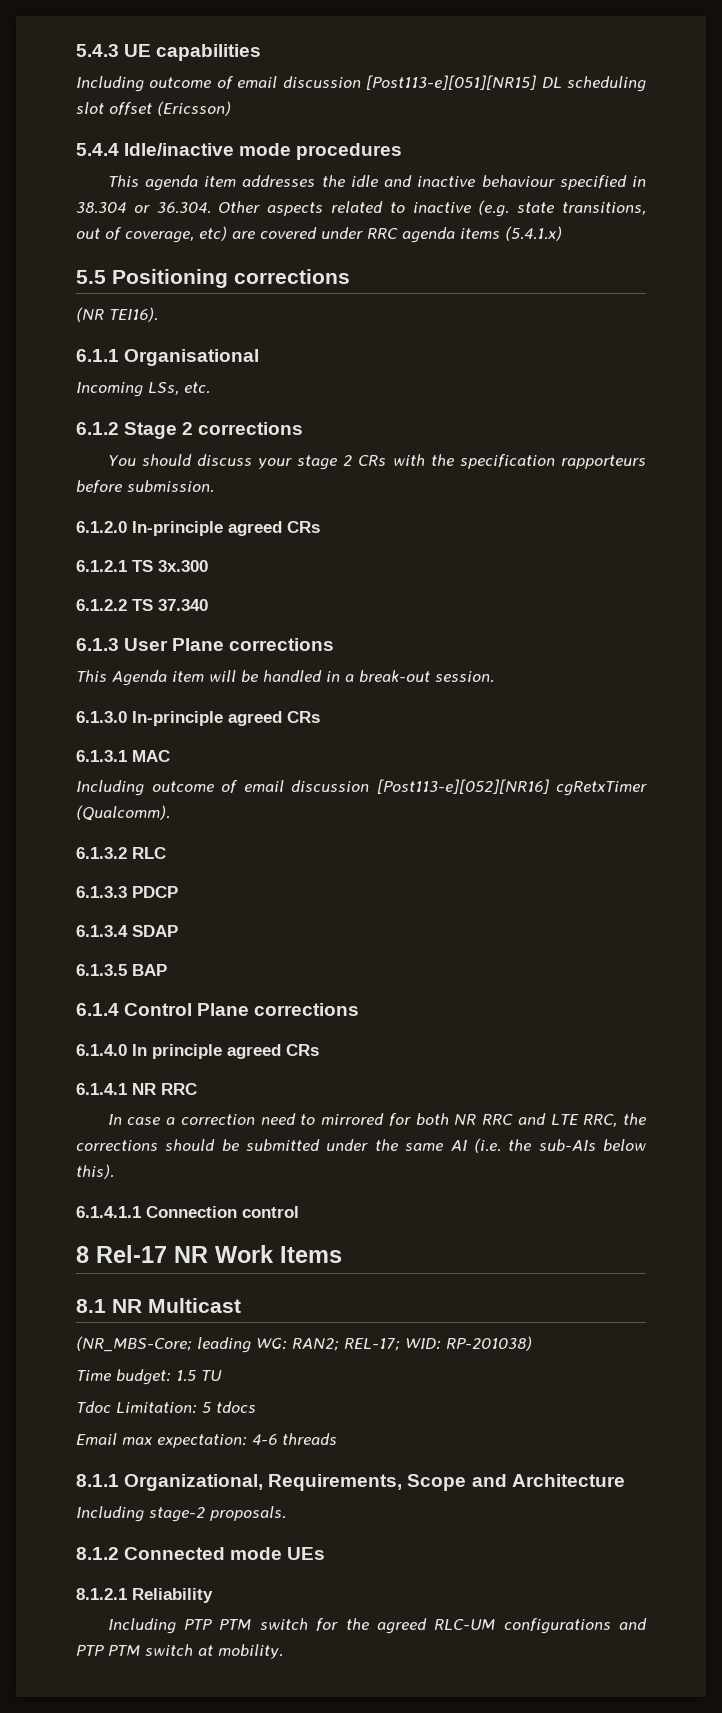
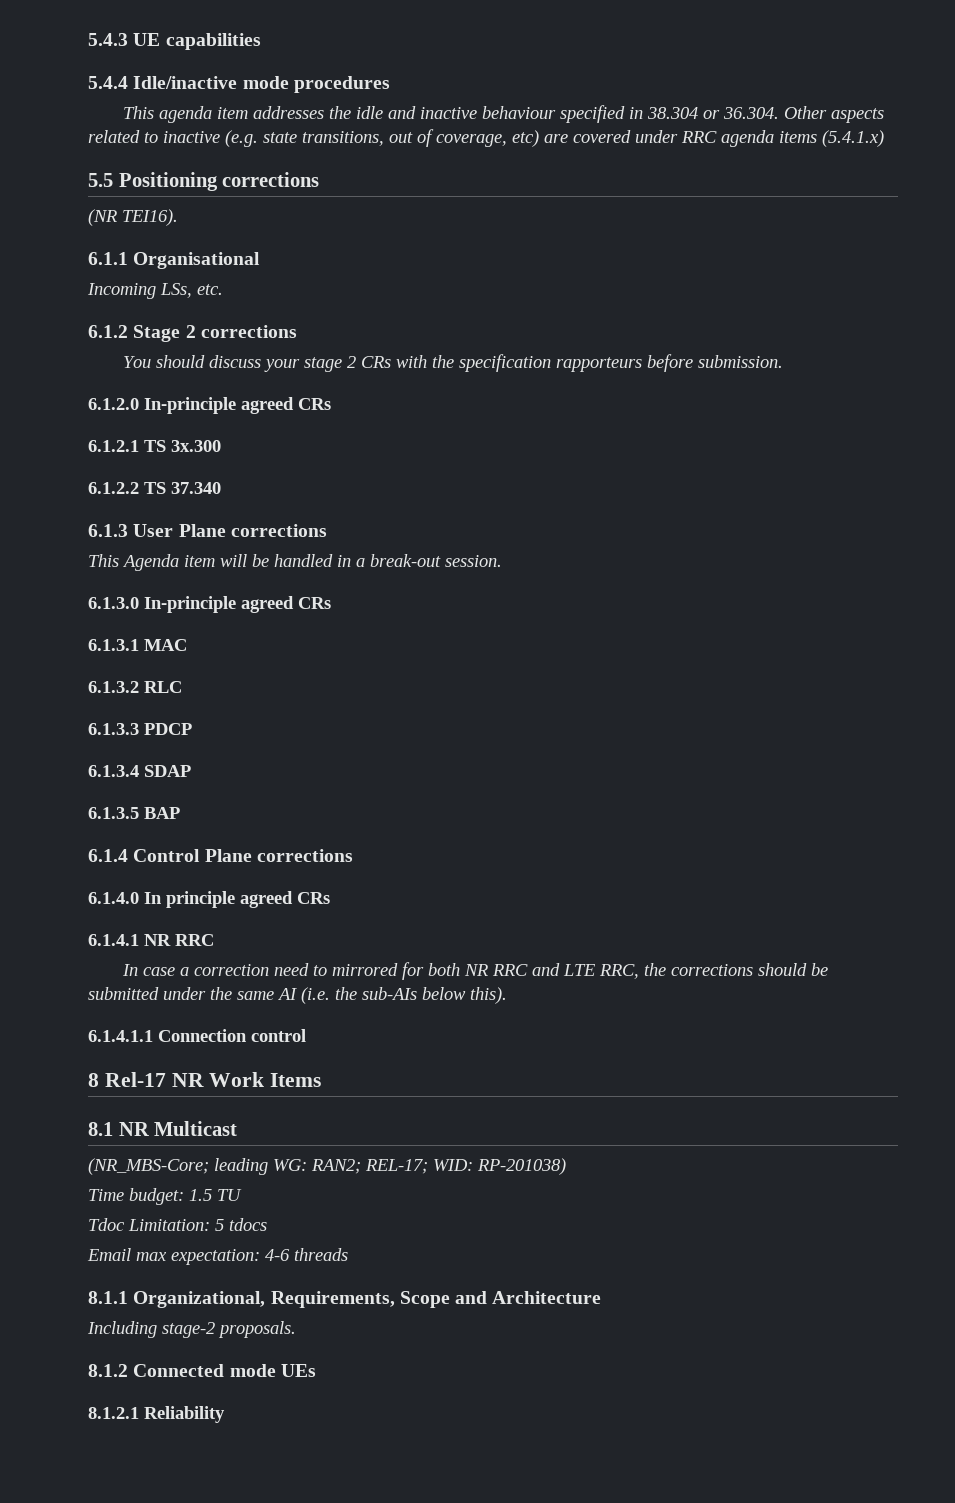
- Including outcome of email discussion [Post113-e][051][NR15] DL scheduling slot offset (Ericsson)
- Including outcome of email discussion [Post113-e][052][NR16] cgRetxTimer (Qualcomm).
- Including PTP PTM switch for the agreed RLC-UM configurations and PTP PTM switch at mobility.

